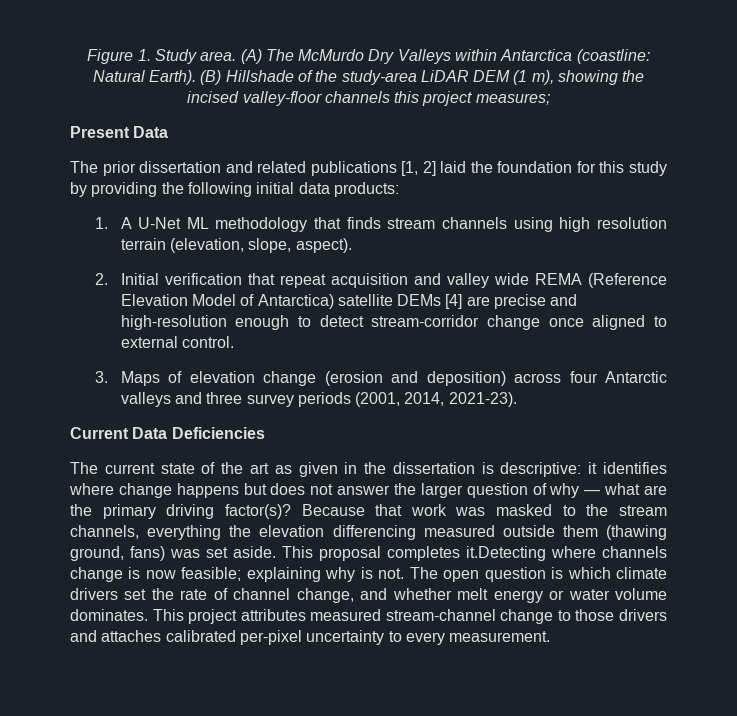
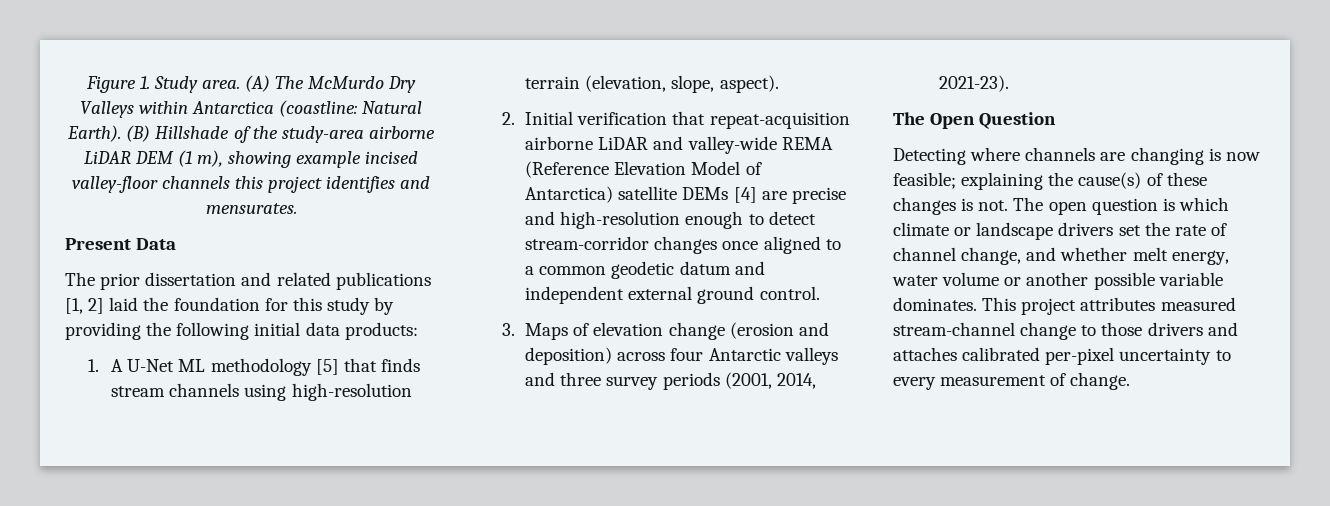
- (B) Hillshade of the study-area LiDAR DEM (1 m), showing the incised valley-floor channels this project measures;
+ (B) Hillshade of the study-area airborne LiDAR DEM (1 m), showing example incised valley-floor channels this project identifies and mensurates.
- 1. A U-Net ML methodology that finds stream channels using high resolution terrain (elevation, slope, aspect).
+ 1. A U-Net ML methodology [5] that finds stream channels using high-resolution terrain (elevation, slope, aspect).
- 2. Initial verification that repeat acquisition and valley wide REMA (Reference Elevation Model of Antarctica) satellite DEMs [4] are precise and high-resolution enough to detect stream-corridor change once aligned to external control.
+ 2. Initial verification that repeat-acquisition airborne LiDAR and valley-wide REMA (Reference Elevation Model of Antarctica) satellite DEMs [4] are precise and high-resolution enough to detect stream-corridor changes once aligned to a common geodetic datum and independent external ground control.
- Current Data Deficiencies
- The current state of the art as given in the dissertation is descriptive: it identifies where change happens but does not answer the larger question of why — what are the primary driving factor(s)? Because that work was masked to the stream channels, everything the elevation differencing measured outside them (thawing ground, fans) was set aside. This proposal completes it.Detecting where channels change is now feasible; explaining why is not.
+ The Open Question
+ Detecting where channels are changing is now feasible; explaining the cause(s) of these changes is not.
- The open question is which climate drivers set the rate of channel change, and whether melt energy or water volume dominates.
+ The open question is which climate or landscape drivers set the rate of channel change, and whether melt energy, water volume or another possible variable dominates.
- This project attributes measured stream-channel change to those drivers and attaches calibrated per-pixel uncertainty to every measurement.
+ This project attributes measured stream-channel change to those drivers and attaches calibrated per-pixel uncertainty to every measurement of change.

